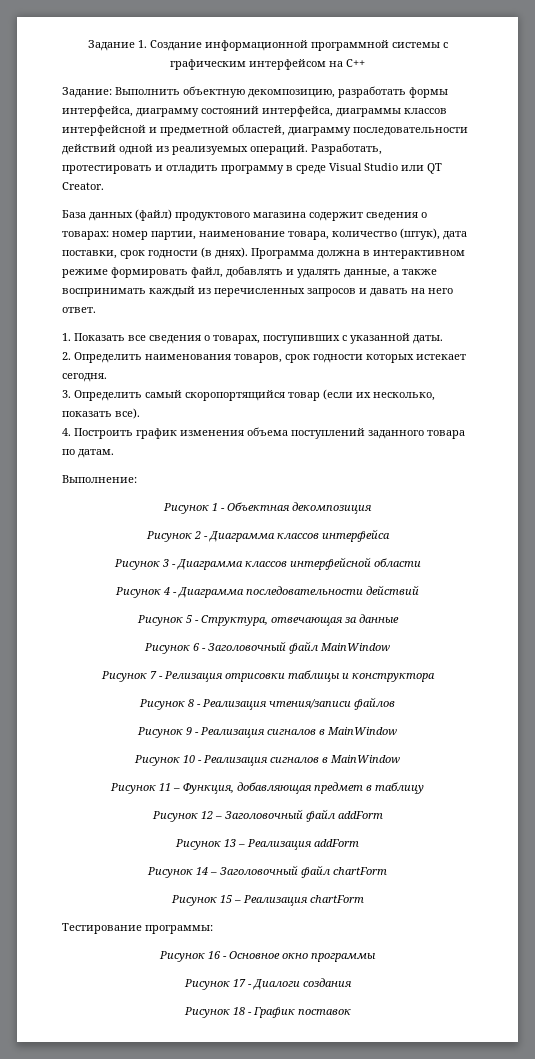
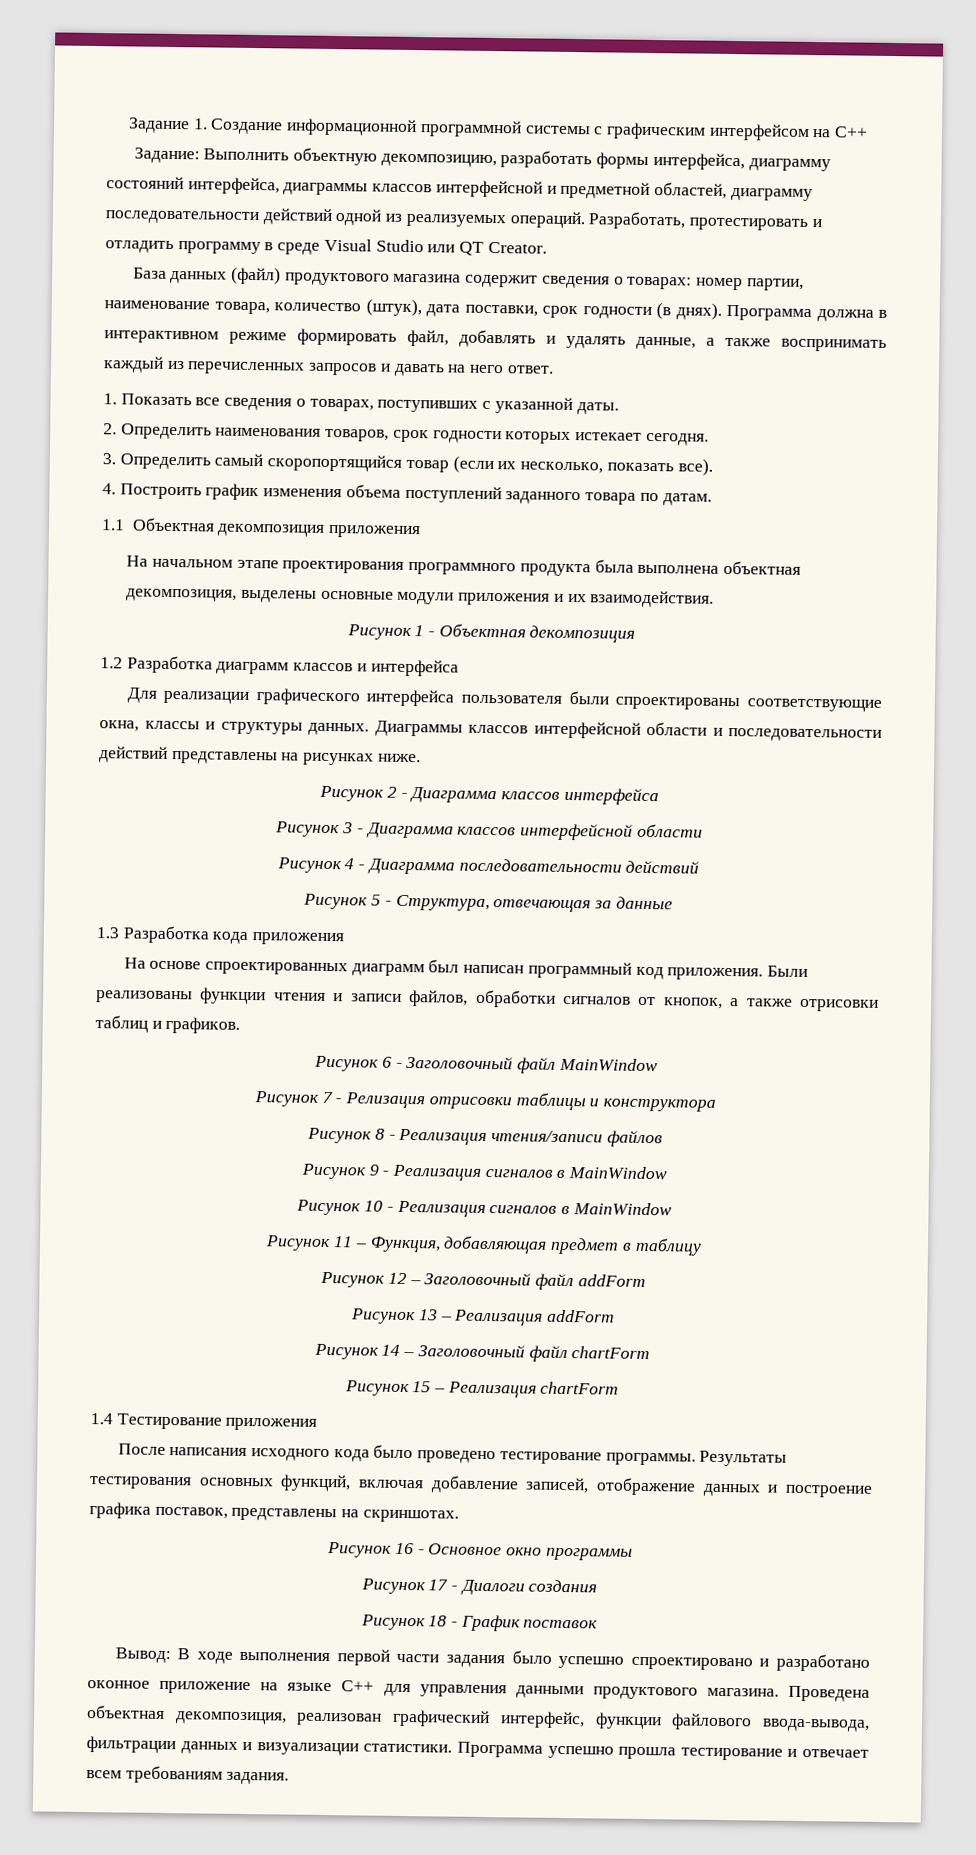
- Выполнение:
+ 1.1 Объектная декомпозиция приложения
+ На начальном этапе проектирования программного продукта была выполнена объектная декомпозиция, выделены основные модули приложения и их взаимодействия.
+ 1.2 Разработка диаграмм классов и интерфейса
+ Для реализации графического интерфейса пользователя были спроектированы соответствующие окна, классы и структуры данных. Диаграммы классов интерфейсной области и последовательности действий представлены на рисунках ниже.
+ 1.3 Разработка кода приложения
+ На основе спроектированных диаграмм был написан программный код приложения. Были реализованы функции чтения и записи файлов, обработки сигналов от кнопок, а также отрисовки таблиц и графиков.
- Тестирование программы:
+ 1.4 Тестирование приложения
+ После написания исходного кода было проведено тестирование программы. Результаты тестирования основных функций, включая добавление записей, отображение данных и построение графика поставок, представлены на скриншотах.
+ Вывод: В ходе выполнения первой части задания было успешно спроектировано и разработано оконное приложение на языке C++ для управления данными продуктового магазина. Проведена объектная декомпозиция, реализован графический интерфейс, функции файлового ввода-вывода, фильтрации данных и визуализации статистики. Программа успешно прошла тестирование и отвечает всем требованиям задания.

